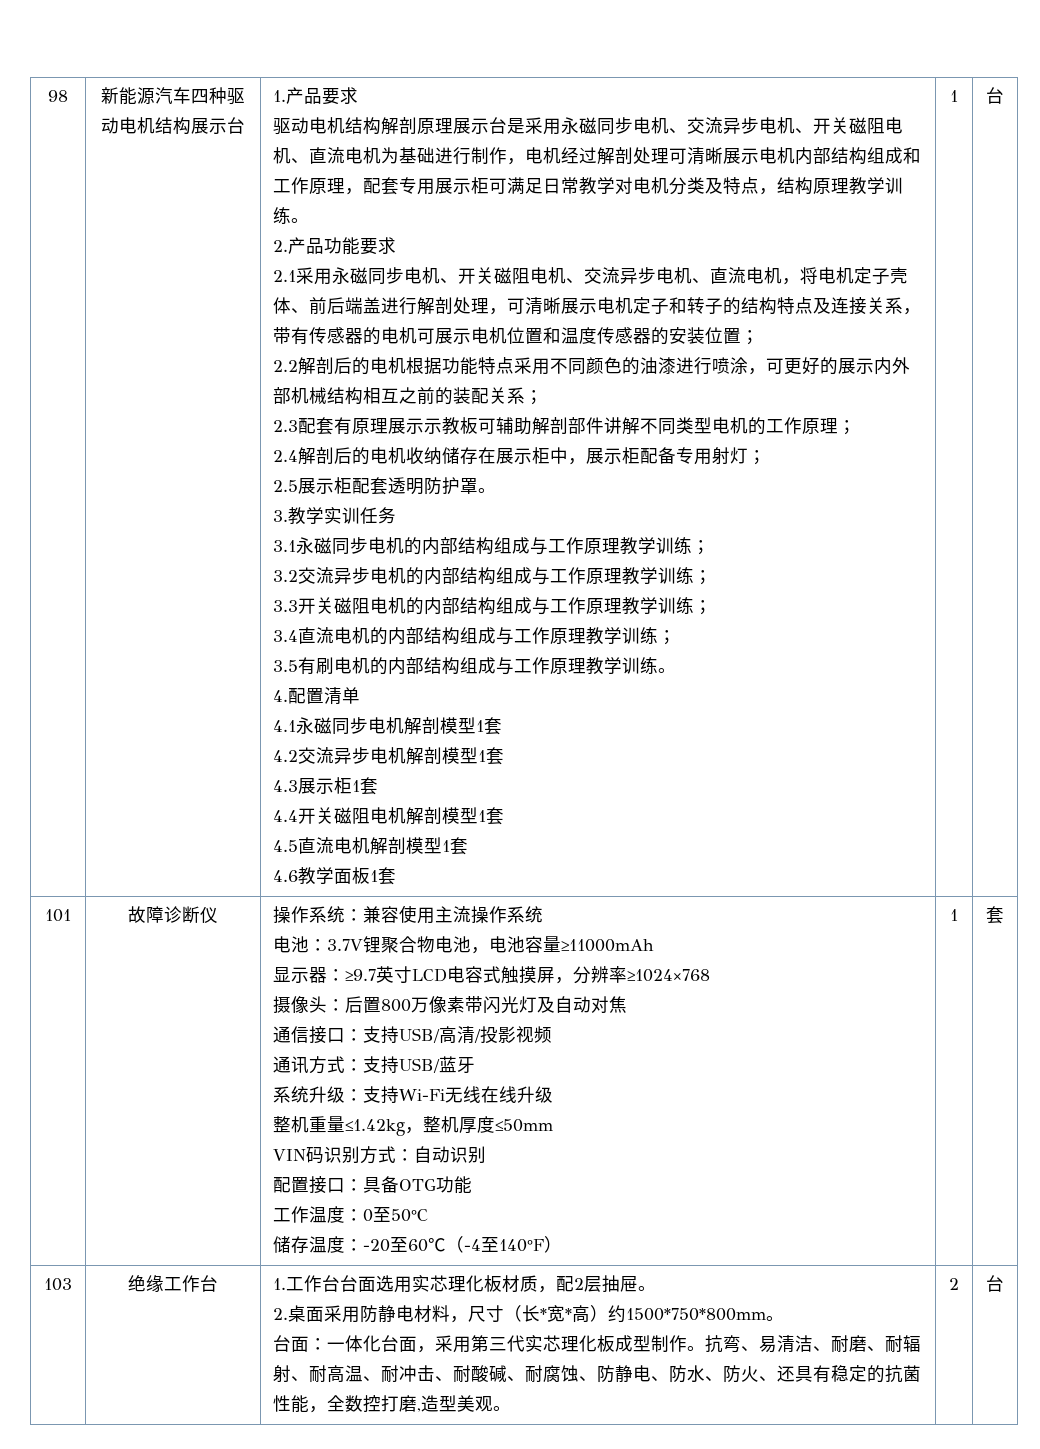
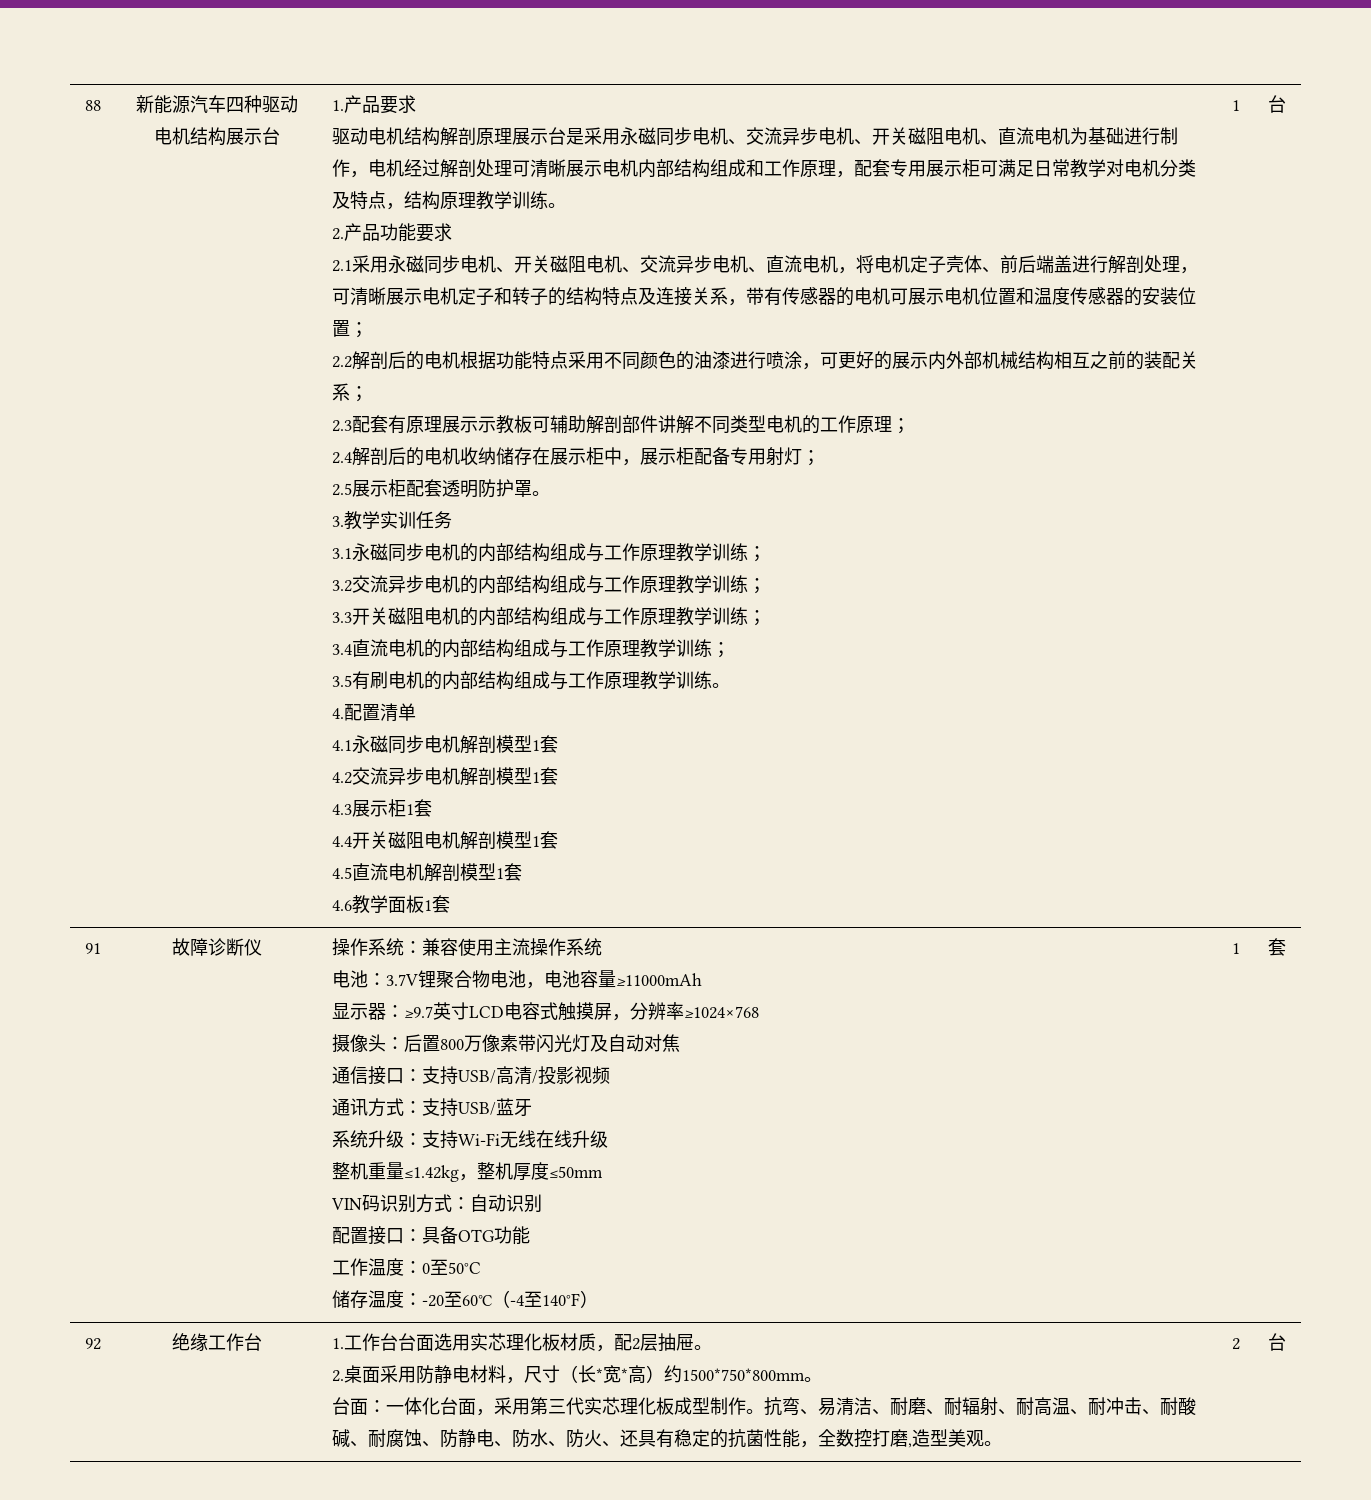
- 98
+ 88
- 101
+ 91
- 103
+ 92

